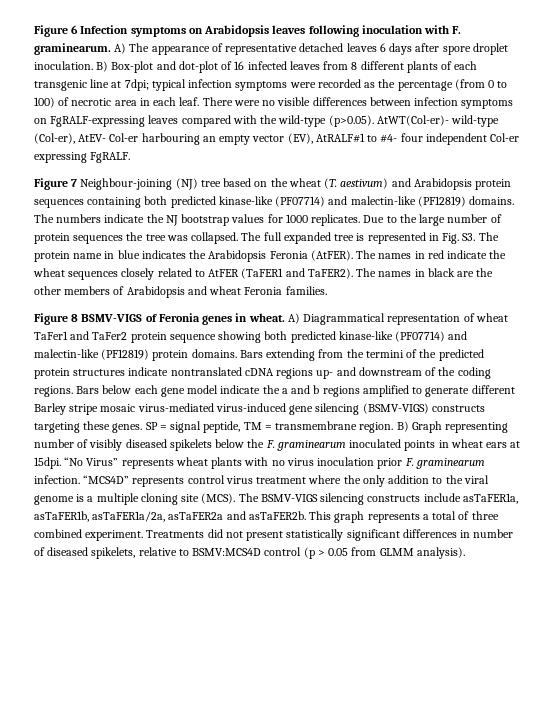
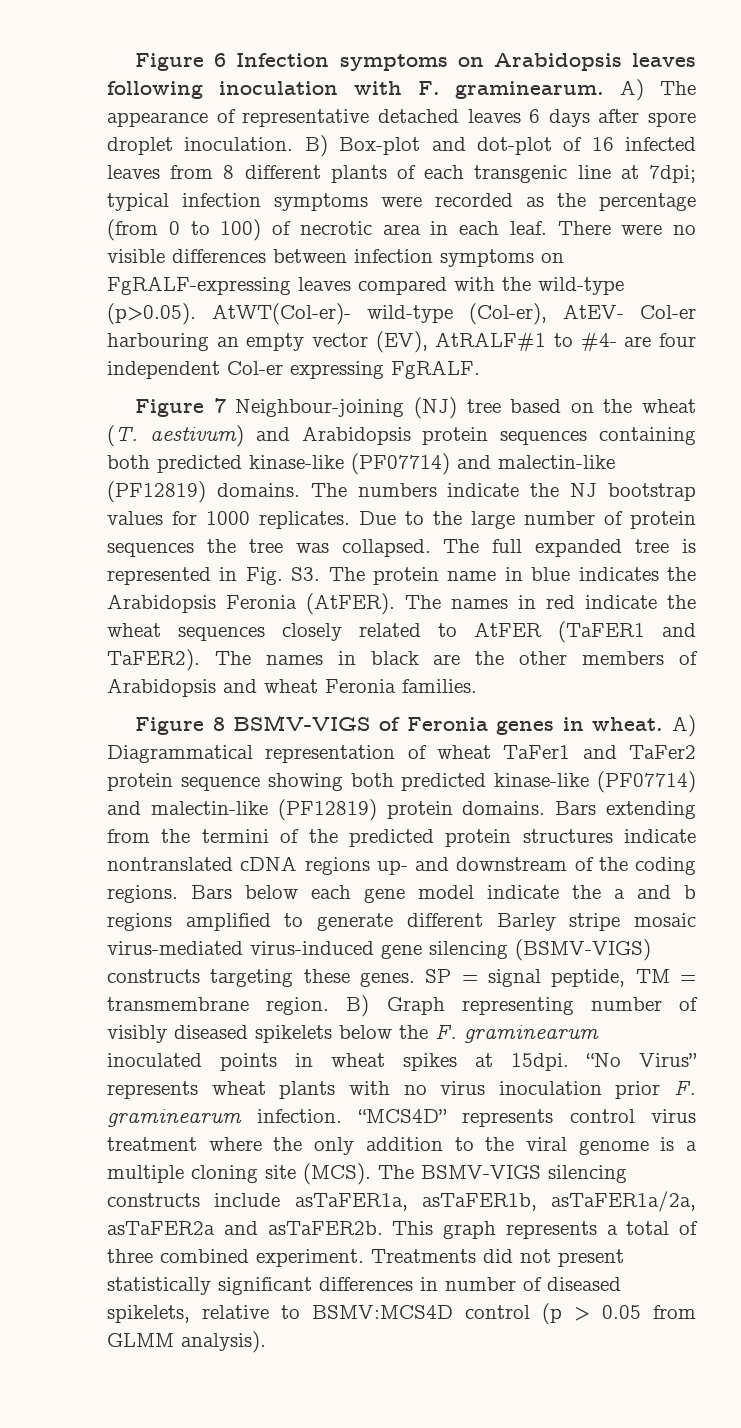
- There were no visible differences between infection symptoms on FgRALF-expressing leaves compared with the wild-type (p>0.05). AtWT(Col-er)- wild-type (Col-er), AtEV- Col-er harbouring an empty vector (EV), AtRALF#1 to #4- four independent Col-er expressing FgRALF.
+ There were no visible differences between infection symptoms on FgRALF-expressing leaves compared with the wild-type (p>0.05). AtWT(Col-er)- wild-type (Col-er), AtEV- Col-er harbouring an empty vector (EV), AtRALF#1 to #4- are four independent Col-er expressing FgRALF.
- B) Graph representing number of visibly diseased spikelets below the F. graminearum inoculated points in wheat ears at 15dpi.
+ B) Graph representing number of visibly diseased spikelets below the F. graminearum inoculated points in wheat spikes at 15dpi.

